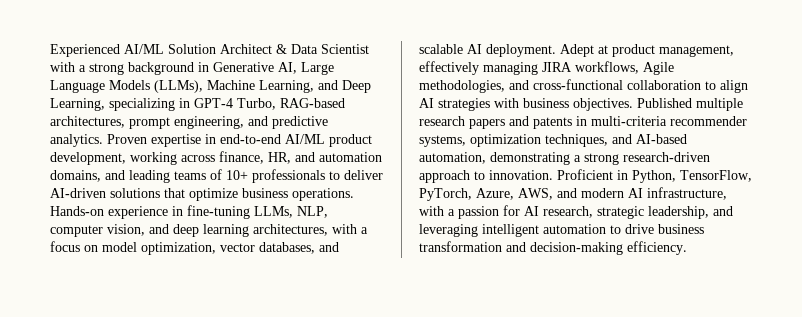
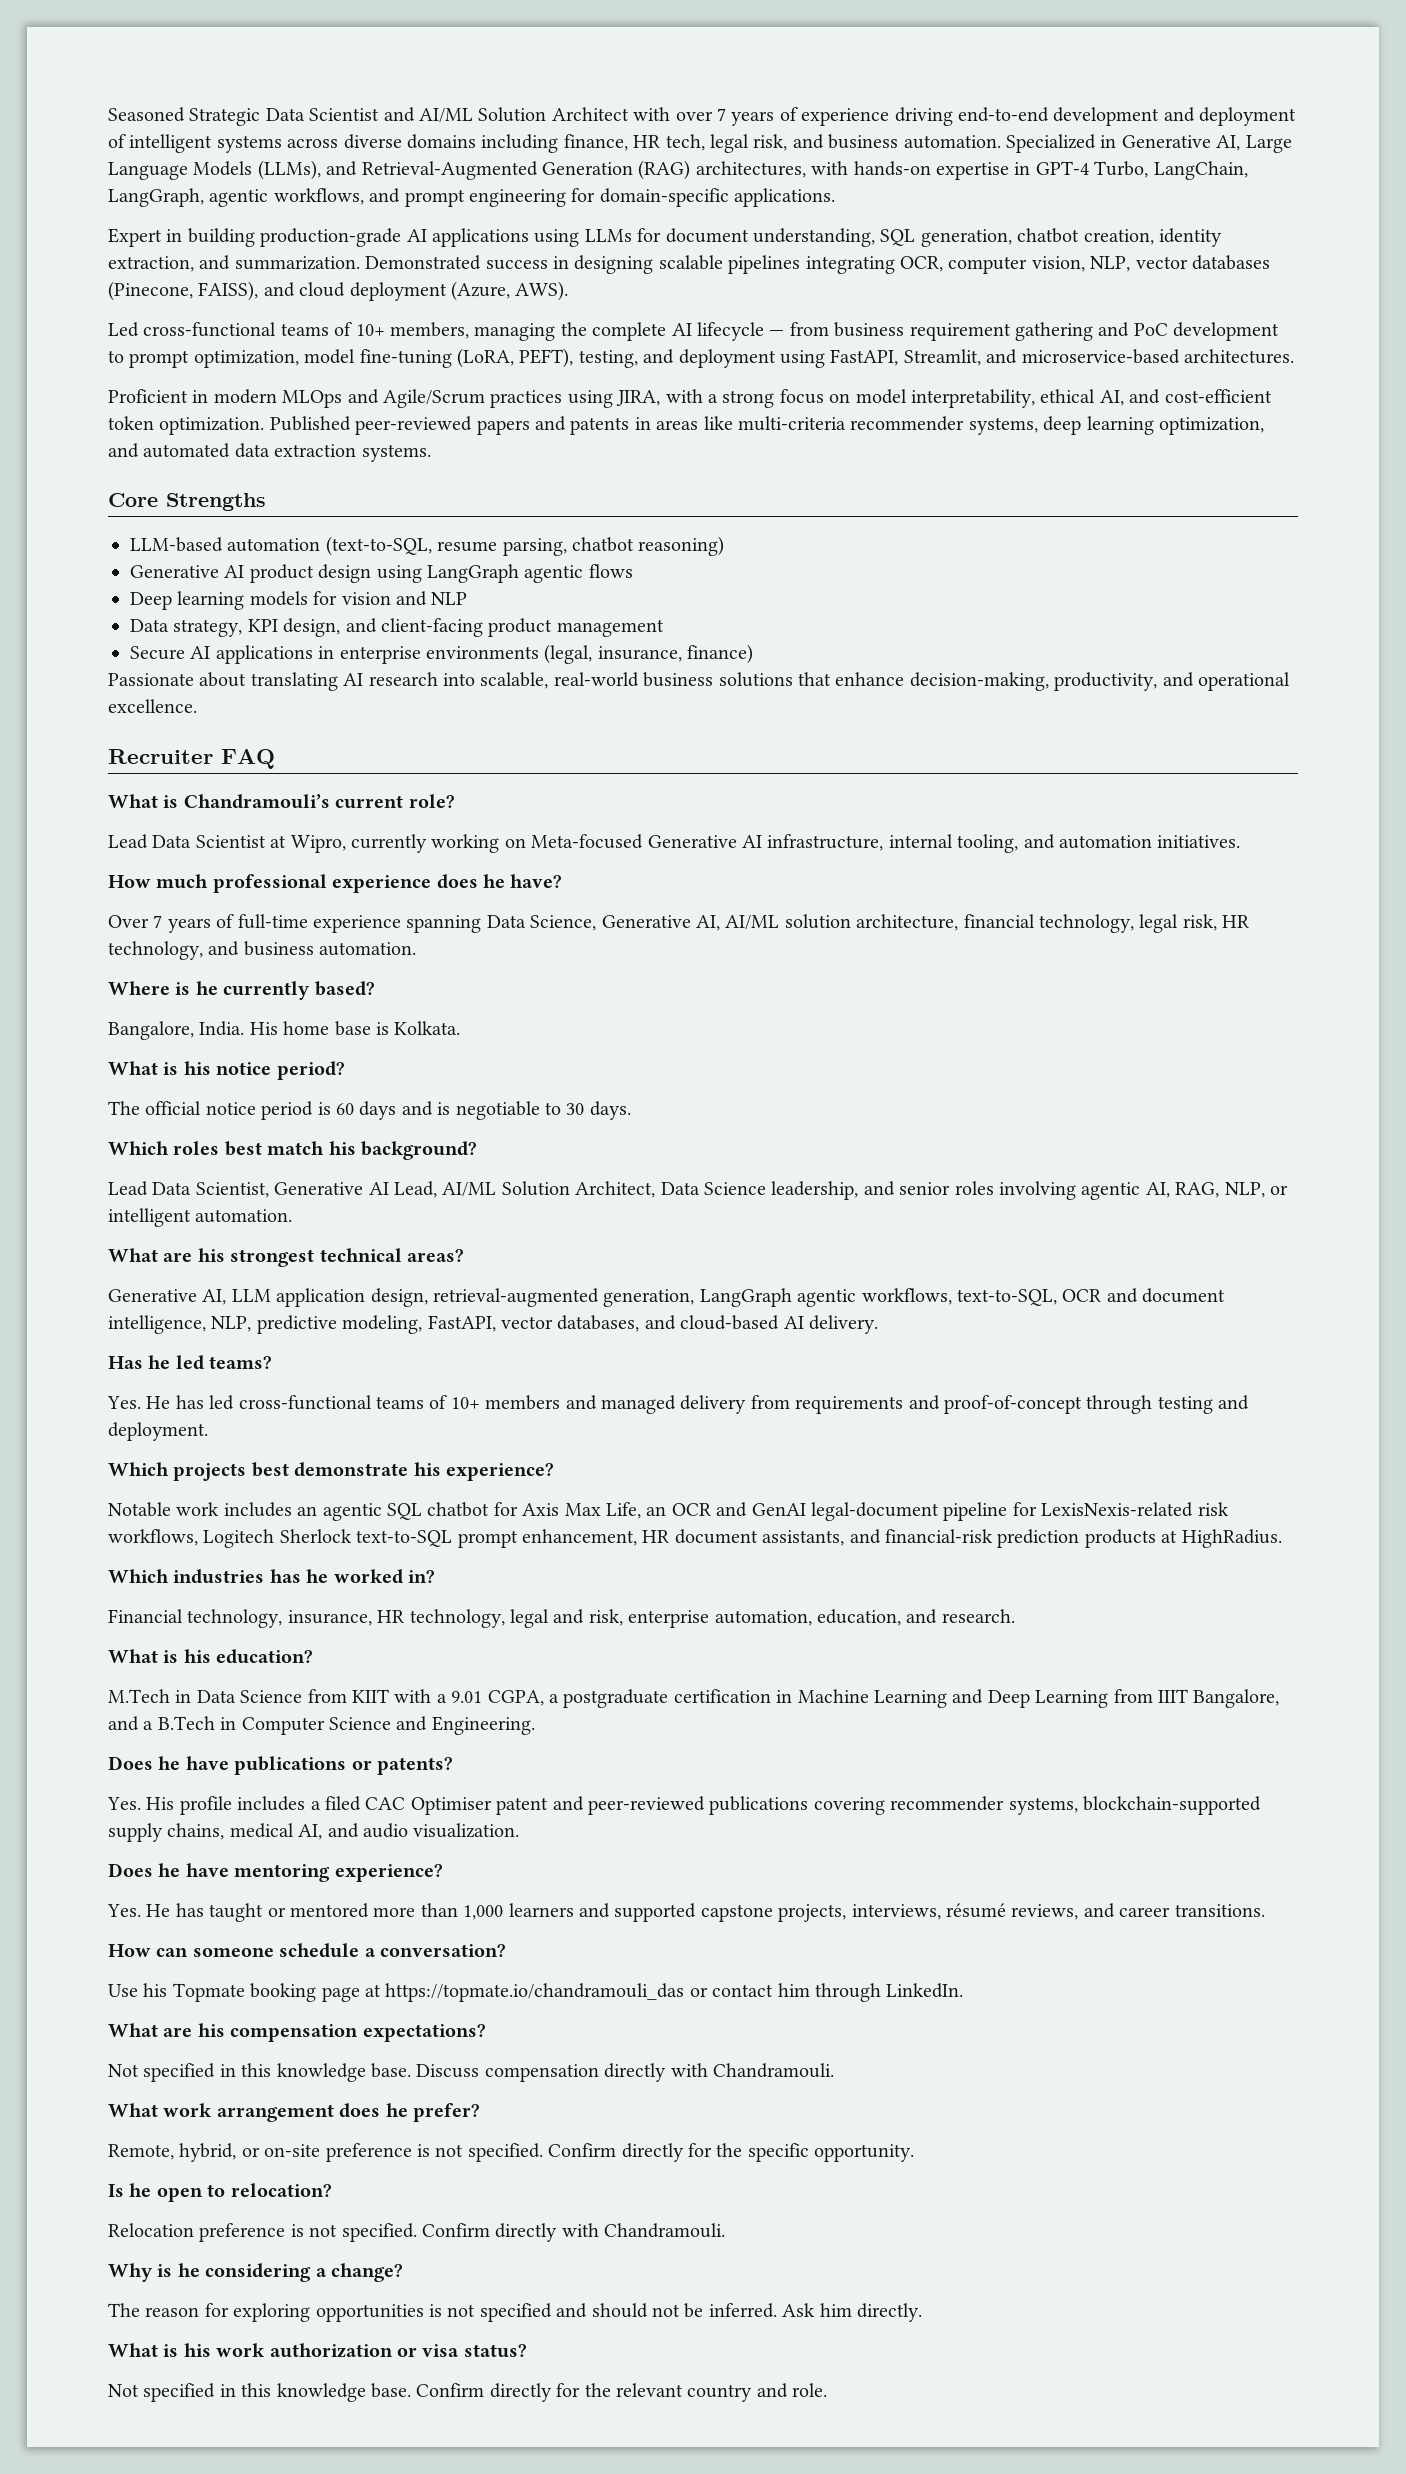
- Experienced AI/ML Solution Architect & Data Scientist with a strong background in Generative AI, Large Language Models (LLMs), Machine Learning, and Deep Learning, specializing in GPT-4 Turbo, RAG-based architectures, prompt engineering, and predictive analytics. Proven expertise in end-to-end AI/ML product development, working across finance, HR, and automation domains, and leading teams of 10+ professionals to deliver AI-driven solutions that optimize business operations. Hands-on experience in fine-tuning LLMs, NLP, computer vision, and deep learning architectures, with a focus on model optimization, vector databases, and scalable AI deployment. Adept at product management, effectively managing JIRA workflows, Agile methodologies, and cross-functional collaboration to align AI strategies with business objectives. Published multiple research papers and patents in multi-criteria recommender systems, optimization techniques, and AI-based automation, demonstrating a strong research-driven approach to innovation. Proficient in Python, TensorFlow, PyTorch, Azure, AWS, and modern AI infrastructure, with a passion for AI research, strategic leadership, and leveraging intelligent automation to drive business transformation and decision-making efficiency.
+ Seasoned Strategic Data Scientist and AI/ML Solution Architect with over 7 years of experience driving end-to-end development and deployment of intelligent systems across diverse domains including finance, HR tech, legal risk, and business automation. Specialized in Generative AI, Large Language Models (LLMs), and Retrieval-Augmented Generation (RAG) architectures, with hands-on expertise in GPT-4 Turbo, LangChain, LangGraph, agentic workflows, and prompt engineering for domain-specific applications.
+ Expert in building production-grade AI applications using LLMs for document understanding, SQL generation, chatbot creation, identity extraction, and summarization. Demonstrated success in designing scalable pipelines integrating OCR, computer vision, NLP, vector databases (Pinecone, FAISS), and cloud deployment (Azure, AWS).
+ Led cross-functional teams of 10+ members, managing the complete AI lifecycle — from business requirement gathering and PoC development to prompt optimization, model fine-tuning (LoRA, PEFT), testing, and deployment using FastAPI, Streamlit, and microservice-based architectures.
+ Proficient in modern MLOps and Agile/Scrum practices using JIRA, with a strong focus on model interpretability, ethical AI, and cost-efficient token optimization. Published peer-reviewed papers and patents in areas like multi-criteria recommender systems, deep learning optimization, and automated data extraction systems.
+ Core Strengths
+ LLM-based automation (text-to-SQL, resume parsing, chatbot reasoning)
+ Generative AI product design using LangGraph agentic flows
+ Deep learning models for vision and NLP
+ Data strategy, KPI design, and client-facing product management
+ Secure AI applications in enterprise environments (legal, insurance, finance)
+ Passionate about translating AI research into scalable, real-world business solutions that enhance decision-making, productivity, and operational excellence.
+ Recruiter FAQ
+ What is Chandramouli’s current role?
+ Lead Data Scientist at Wipro, currently working on Meta-focused Generative AI infrastructure, internal tooling, and automation initiatives.
+ How much professional experience does he have?
+ Over 7 years of full-time experience spanning Data Science, Generative AI, AI/ML solution architecture, financial technology, legal risk, HR technology, and business automation.
+ Where is he currently based?
+ Bangalore, India. His home base is Kolkata.
+ What is his notice period?
+ The official notice period is 60 days and is negotiable to 30 days.
+ Which roles best match his background?
+ Lead Data Scientist, Generative AI Lead, AI/ML Solution Architect, Data Science leadership, and senior roles involving agentic AI, RAG, NLP, or intelligent automation.
+ What are his strongest technical areas?
+ Generative AI, LLM application design, retrieval-augmented generation, LangGraph agentic workflows, text-to-SQL, OCR and document intelligence, NLP, predictive modeling, FastAPI, vector databases, and cloud-based AI delivery.
+ Has he led teams?
+ Yes. He has led cross-functional teams of 10+ members and managed delivery from requirements and proof-of-concept through testing and deployment.
+ Which projects best demonstrate his experience?
+ Notable work includes an agentic SQL chatbot for Axis Max Life, an OCR and GenAI legal-document pipeline for LexisNexis-related risk workflows, Logitech Sherlock text-to-SQL prompt enhancement, HR document assistants, and financial-risk prediction products at HighRadius.
+ Which industries has he worked in?
+ Financial technology, insurance, HR technology, legal and risk, enterprise automation, education, and research.
+ What is his education?
+ M.Tech in Data Science from KIIT with a 9.01 CGPA, a postgraduate certification in Machine Learning and Deep Learning from IIIT Bangalore, and a B.Tech in Computer Science and Engineering.
+ Does he have publications or patents?
+ Yes. His profile includes a filed CAC Optimiser patent and peer-reviewed publications covering recommender systems, blockchain-supported supply chains, medical AI, and audio visualization.
+ Does he have mentoring experience?
+ Yes. He has taught or mentored more than 1,000 learners and supported capstone projects, interviews, résumé reviews, and career transitions.
+ How can someone schedule a conversation?
+ Use his Topmate booking page at https://topmate.io/chandramouli_das or contact him through LinkedIn.
+ What are his compensation expectations?
+ Not specified in this knowledge base. Discuss compensation directly with Chandramouli.
+ What work arrangement does he prefer?
+ Remote, hybrid, or on-site preference is not specified. Confirm directly for the specific opportunity.
+ Is he open to relocation?
+ Relocation preference is not specified. Confirm directly with Chandramouli.
+ Why is he considering a change?
+ The reason for exploring opportunities is not specified and should not be inferred. Ask him directly.
+ What is his work authorization or visa status?
+ Not specified in this knowledge base. Confirm directly for the relevant country and role.

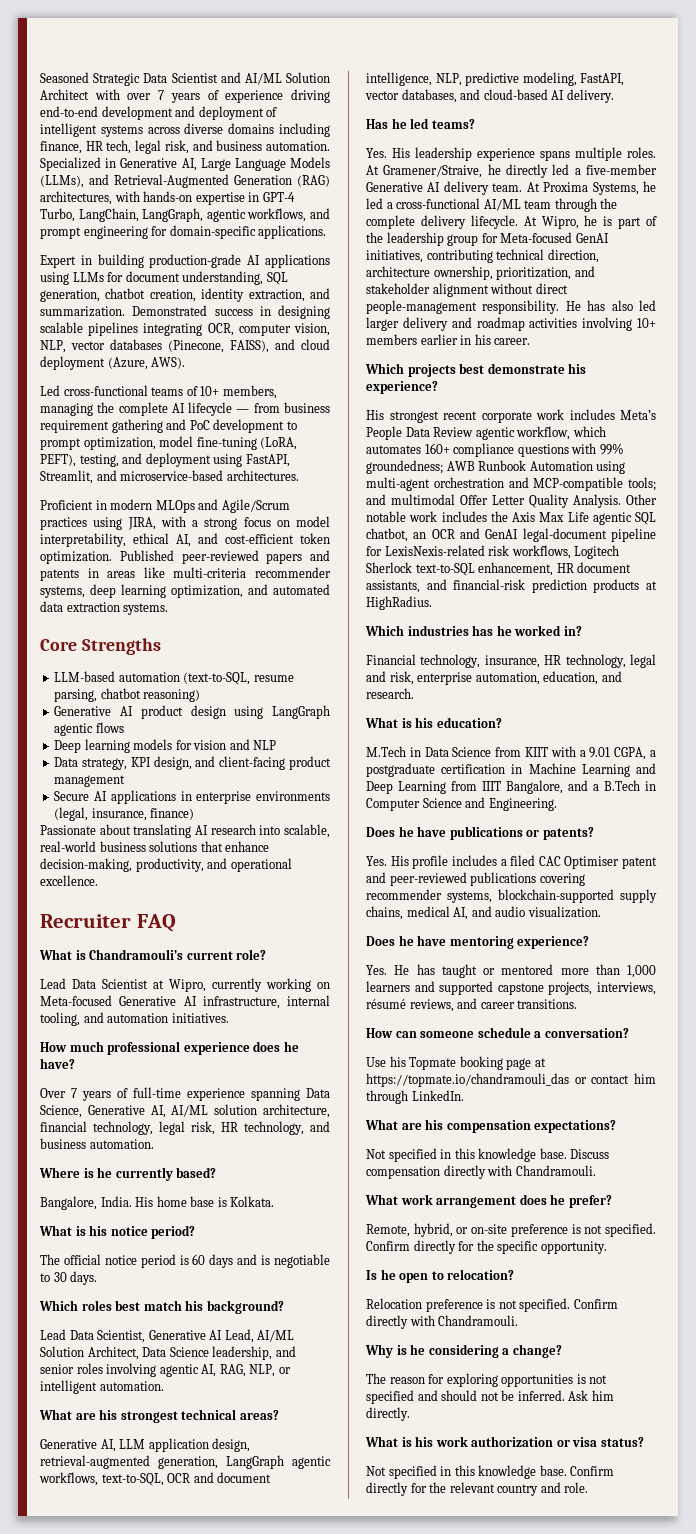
- Yes. He has led cross-functional teams of 10+ members and managed delivery from requirements and proof-of-concept through testing and deployment.
+ Yes. His leadership experience spans multiple roles. At Gramener/Straive, he directly led a five-member Generative AI delivery team. At Proxima Systems, he led a cross-functional AI/ML team through the complete delivery lifecycle. At Wipro, he is part of the leadership group for Meta-focused GenAI initiatives, contributing technical direction, architecture ownership, prioritization, and stakeholder alignment without direct people-management responsibility. He has also led larger delivery and roadmap activities involving 10+ members earlier in his career.
- Notable work includes an agentic SQL chatbot for Axis Max Life, an OCR and GenAI legal-document pipeline for LexisNexis-related risk workflows, Logitech Sherlock text-to-SQL prompt enhancement, HR document assistants, and financial-risk prediction products at HighRadius.
+ His strongest recent corporate work includes Meta’s People Data Review agentic workflow, which automates 160+ compliance questions with 99% groundedness; AWB Runbook Automation using multi-agent orchestration and MCP-compatible tools; and multimodal Offer Letter Quality Analysis. Other notable work includes the Axis Max Life agentic SQL chatbot, an OCR and GenAI legal-document pipeline for LexisNexis-related risk workflows, Logitech Sherlock text-to-SQL enhancement, HR document assistants, and financial-risk prediction products at HighRadius.

